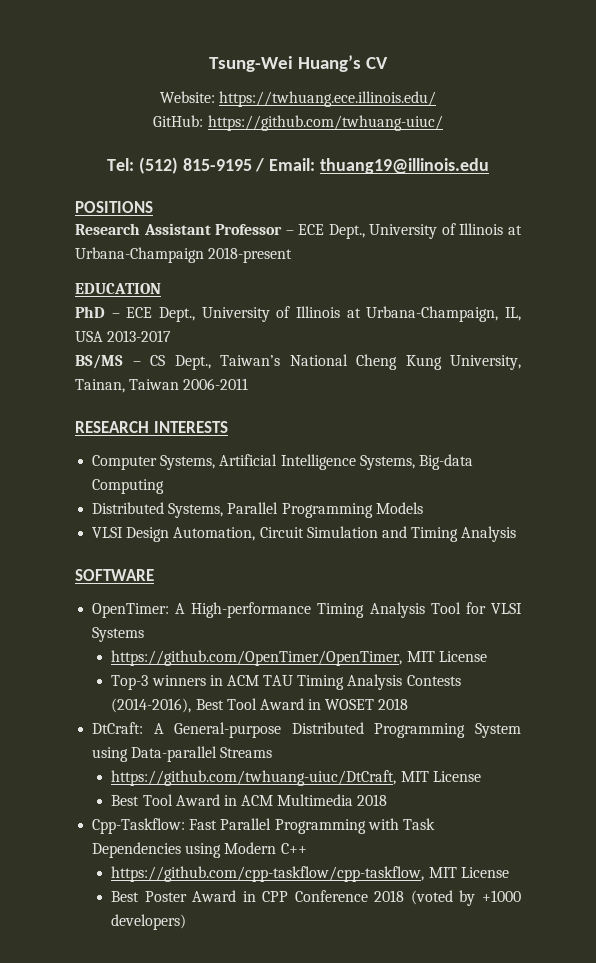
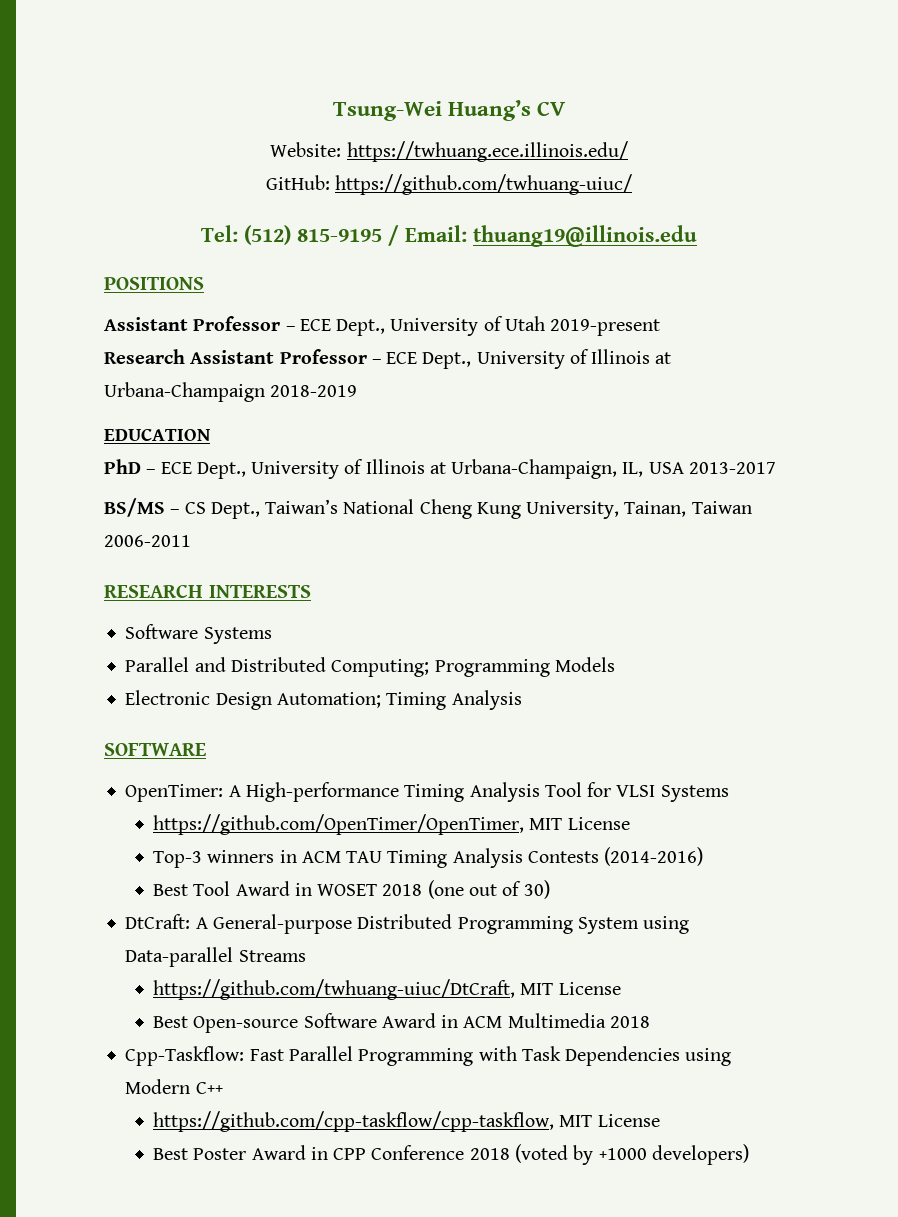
+ Assistant Professor – ECE Dept., University of Utah 2019-present
- Research Assistant Professor – ECE Dept., University of Illinois at Urbana-Champaign 2018-present
+ Research Assistant Professor – ECE Dept., University of Illinois at Urbana-Champaign 2018-2019
- Computer Systems, Artificial Intelligence Systems, Big-data Computing
- Distributed Systems, Parallel Programming Models
- VLSI Design Automation, Circuit Simulation and Timing Analysis
+ Software Systems
+ Parallel and Distributed Computing; Programming Models
+ Electronic Design Automation; Timing Analysis
- Top-3 winners in ACM TAU Timing Analysis Contests (2014-2016), Best Tool Award in WOSET 2018
+ Top-3 winners in ACM TAU Timing Analysis Contests (2014-2016)
+ Best Tool Award in WOSET 2018 (one out of 30)
- Best Tool Award in ACM Multimedia 2018
+ Best Open-source Software Award in ACM Multimedia 2018

